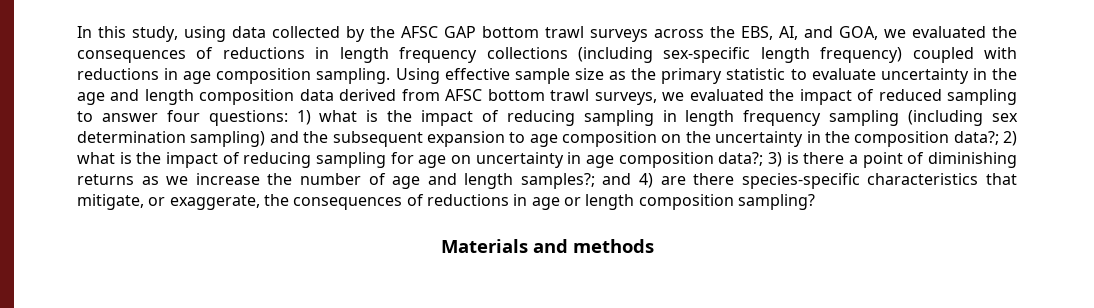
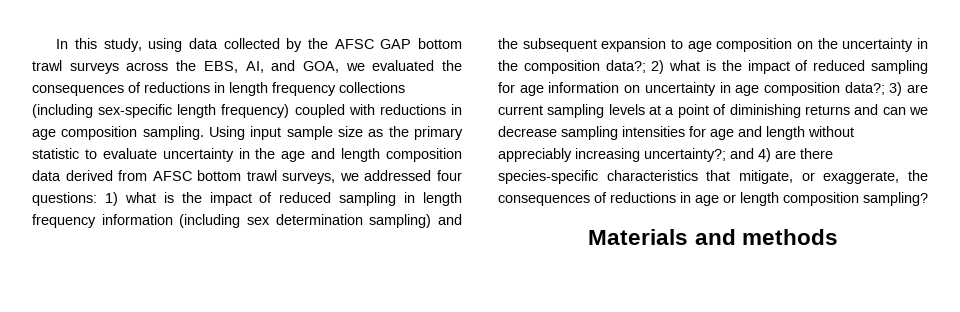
- Using effective sample size as the primary statistic to evaluate uncertainty in the age and length composition data derived from AFSC bottom trawl surveys, we evaluated the impact of reduced sampling to answer four questions:
+ Using input sample size as the primary statistic to evaluate uncertainty in the age and length composition data derived from AFSC bottom trawl surveys, we addressed four questions:
- 1) what is the impact of reducing sampling in length frequency sampling (including sex determination sampling) and the subsequent expansion to age composition on the uncertainty in the composition data?;
+ 1) what is the impact of reduced sampling in length frequency information (including sex determination sampling) and the subsequent expansion to age composition on the uncertainty in the composition data?;
- 2) what is the impact of reducing sampling for age on uncertainty in age composition data?;
+ 2) what is the impact of reduced sampling for age information on uncertainty in age composition data?;
- 3) is there a point of diminishing returns as we increase the number of age and length samples?;
+ 3) are current sampling levels at a point of diminishing returns and can we decrease sampling intensities for age and length without appreciably increasing uncertainty?;

